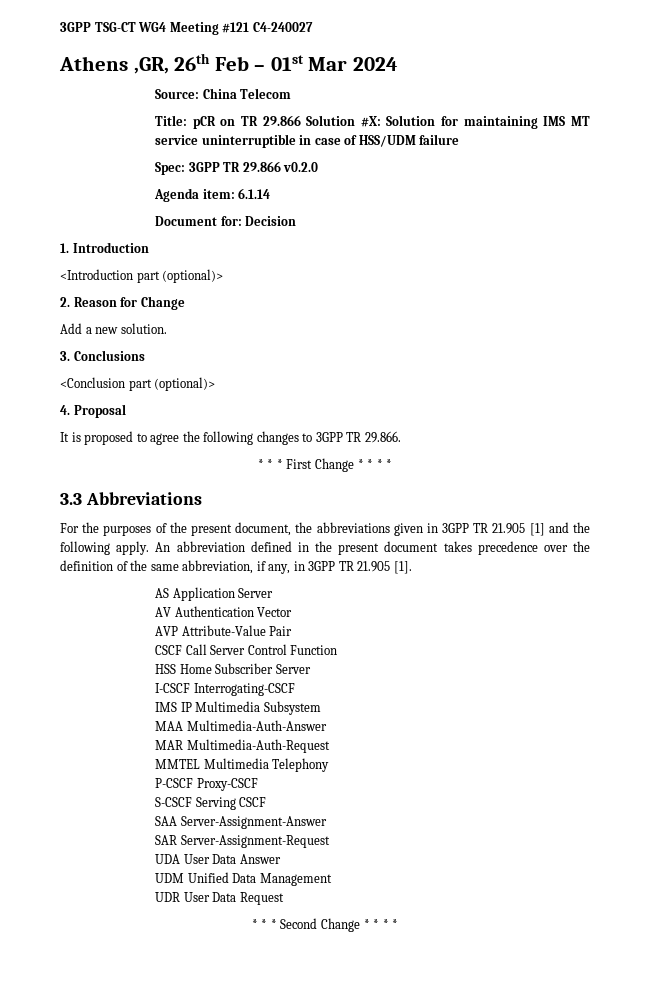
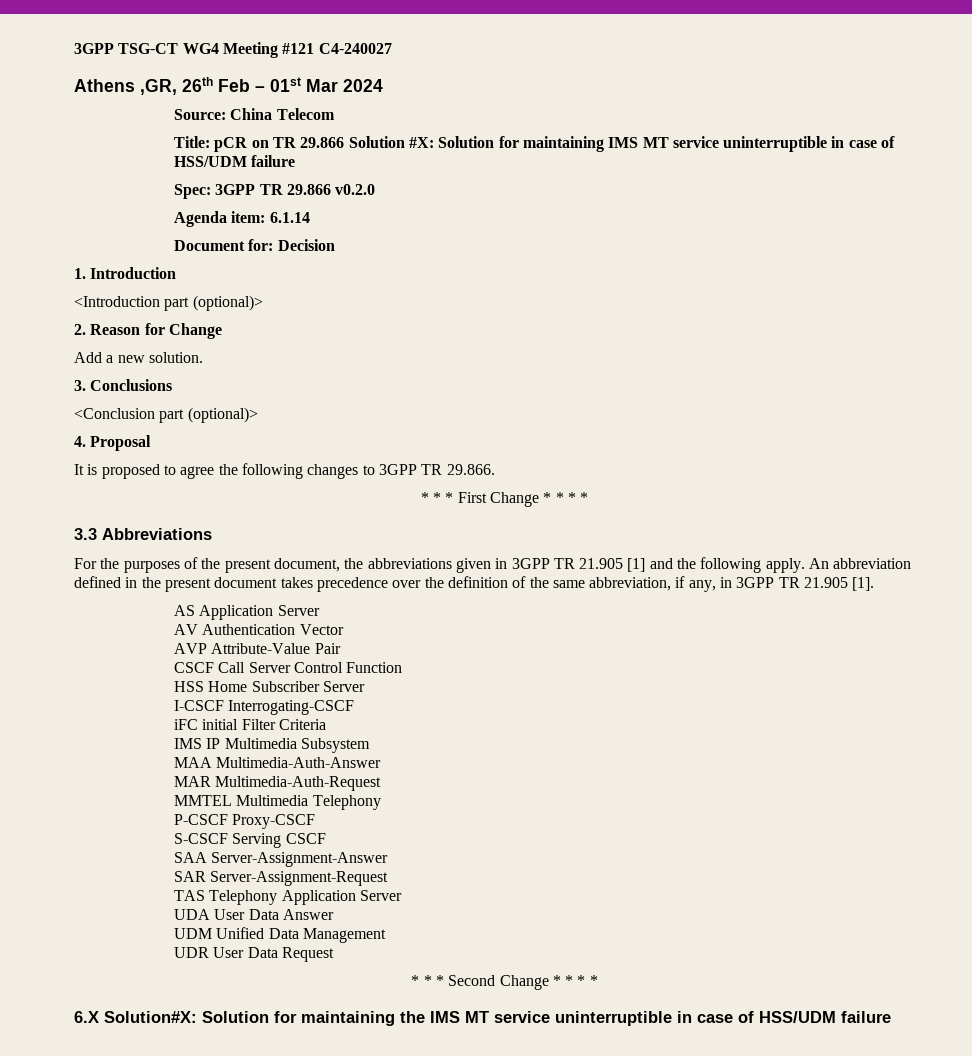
+ iFC initial Filter Criteria
+ TAS Telephony Application Server
+ 6.X Solution#X: Solution for maintaining the IMS MT service uninterruptible in case of HSS/UDM failure

